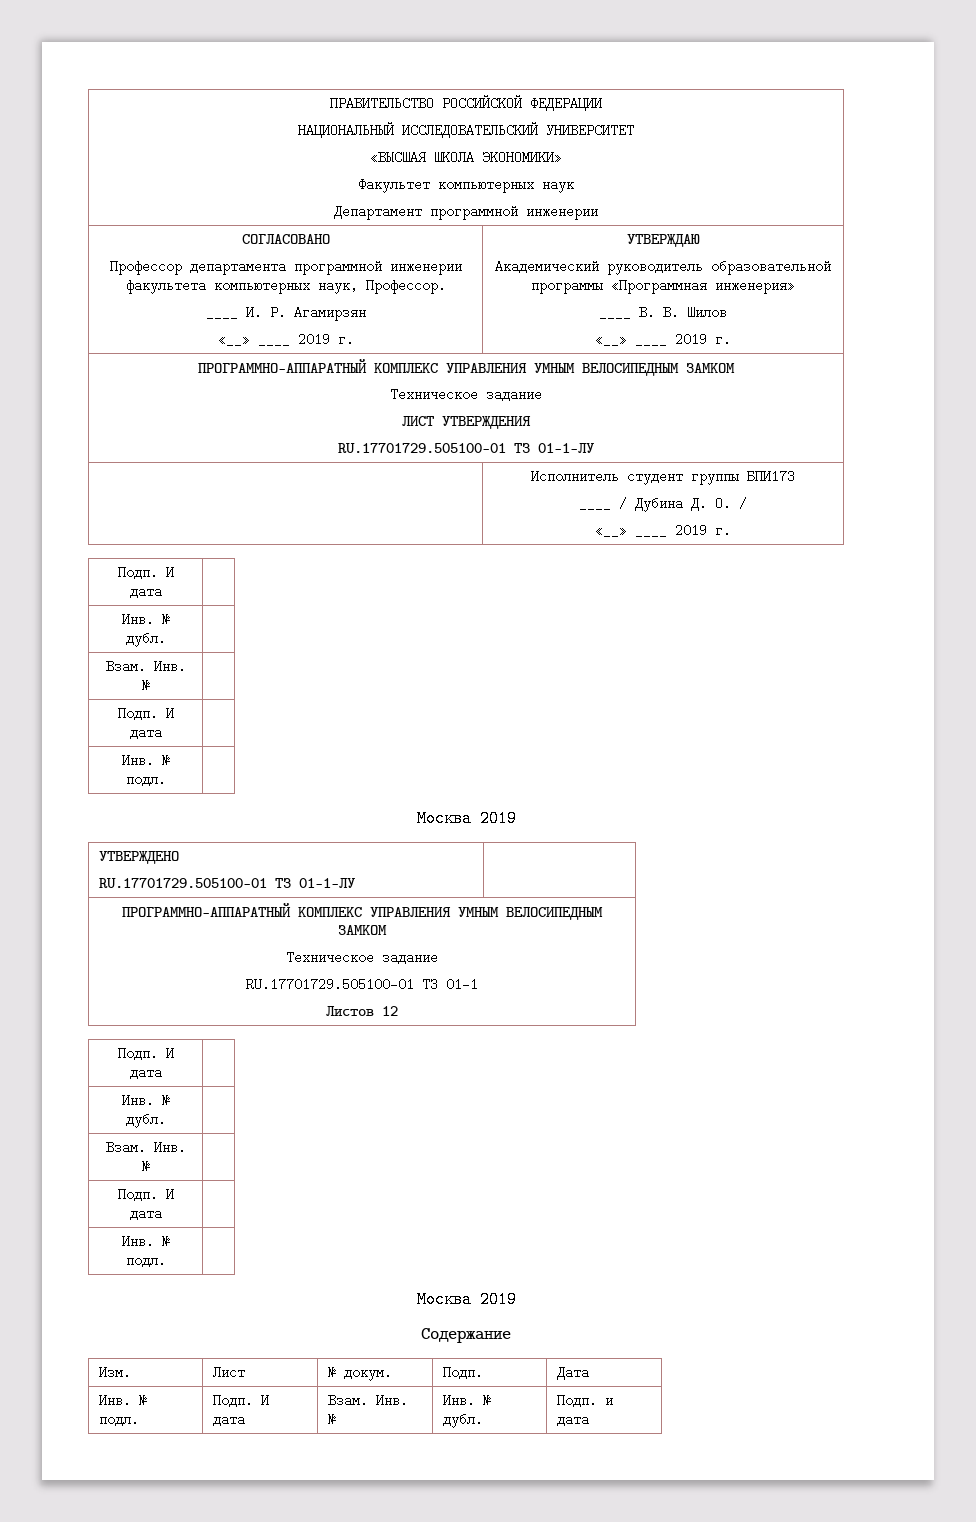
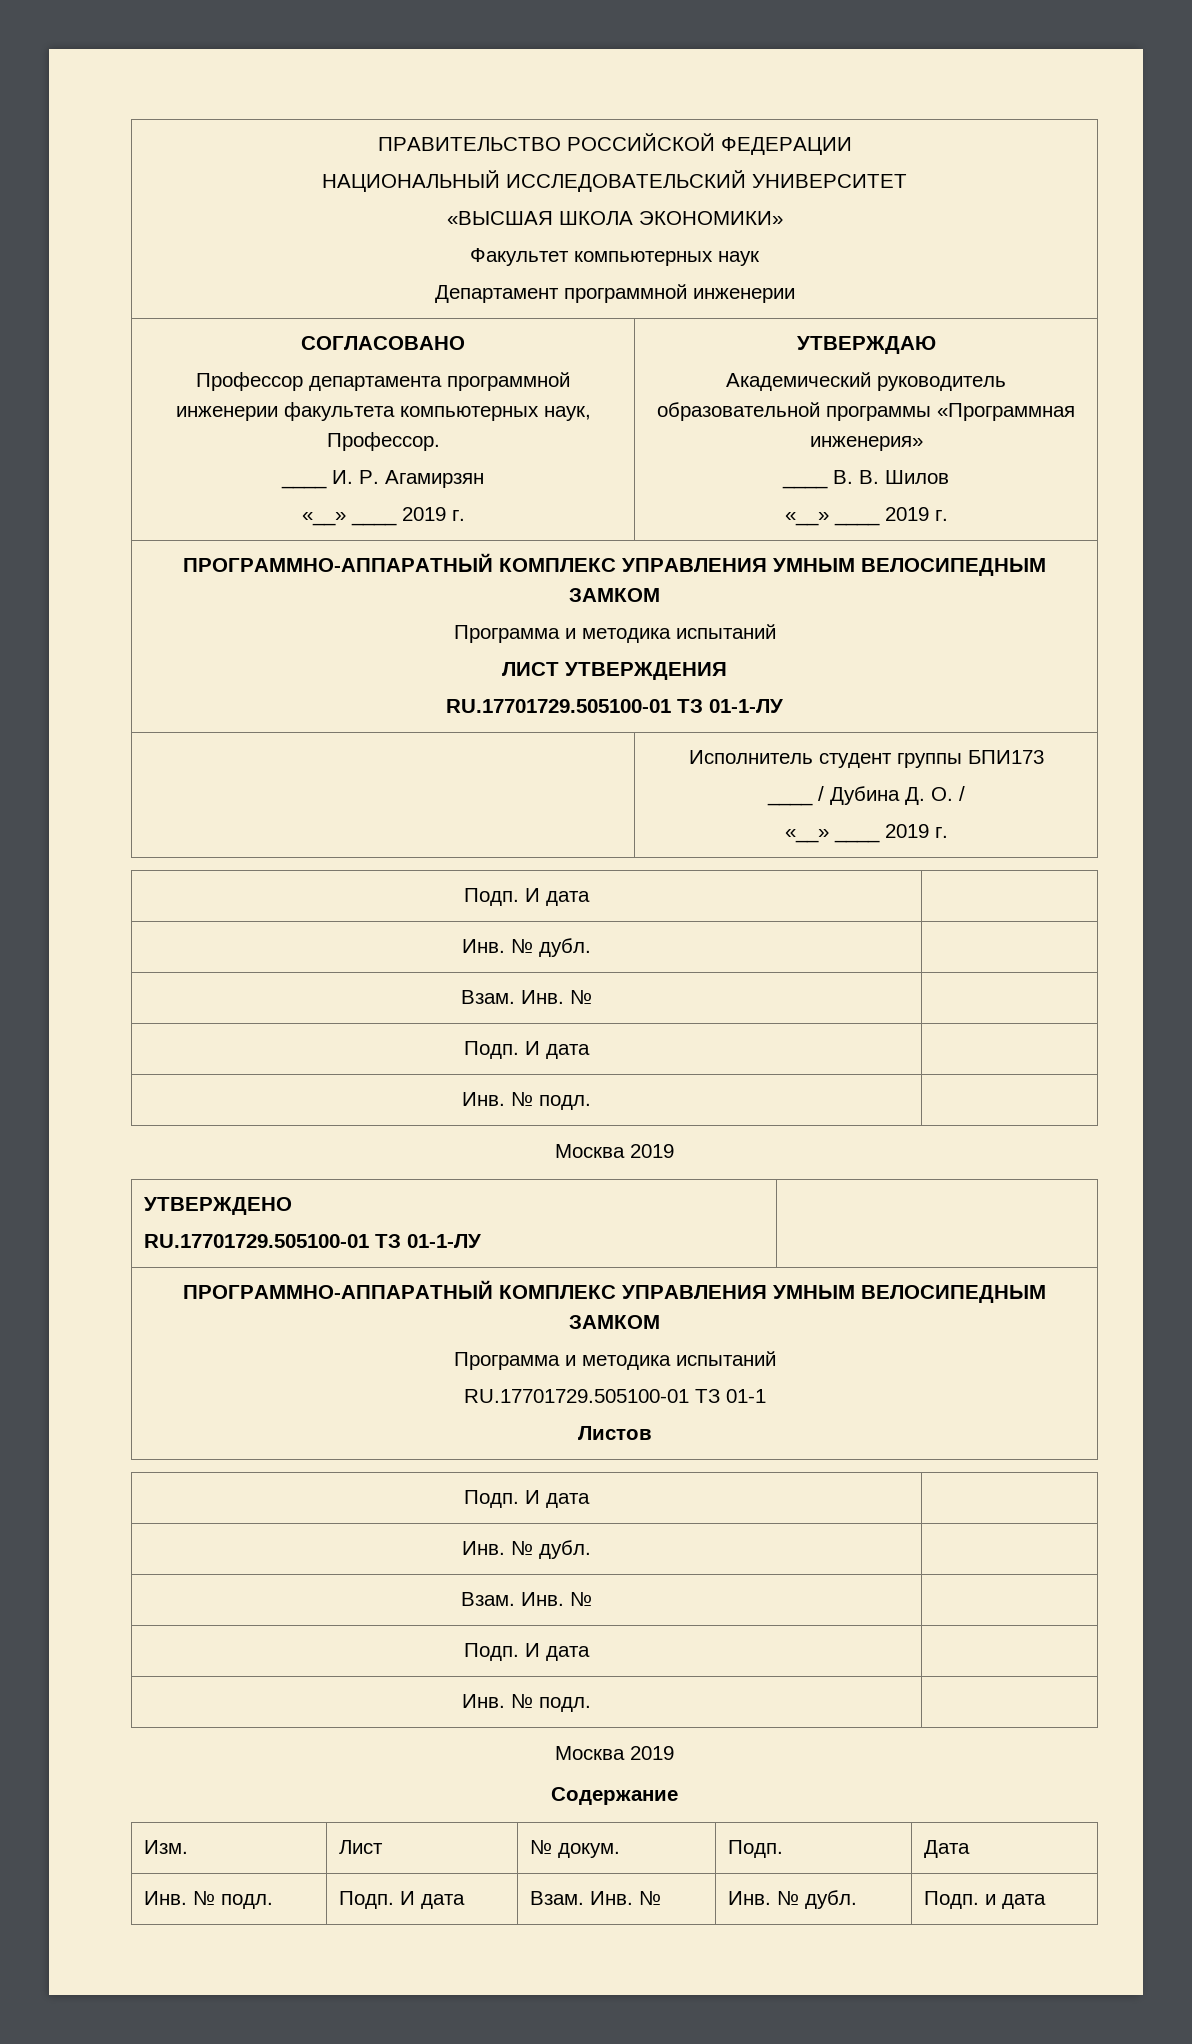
  СОГЛАСОВАНО
  Профессор департамента программной инженерии факультета компьютерных наук, Профессор.
  ____ И. Р. Агамирзян
  «__» ____ 2019 г. | УТВЕРЖДАЮ
  Академический руководитель образовательной программы «Программная инженерия»
  ____ В. В. Шилов
  «__» ____ 2019 г.
  ПРОГРАММНО-АППАРАТНЫЙ КОМПЛЕКС УПРАВЛЕНИЯ УМНЫМ ВЕЛОСИПЕДНЫМ ЗАМКОМ
- Техническое задание
+ Программа и методика испытаний
  УТВЕРЖДЕНО
  RU.17701729.505100-01 ТЗ 01-1-ЛУ |
  ПРОГРАММНО-АППАРАТНЫЙ КОМПЛЕКС УПРАВЛЕНИЯ УМНЫМ ВЕЛОСИПЕДНЫМ ЗАМКОМ
- Техническое задание
+ Программа и методика испытаний
  RU.17701729.505100-01 ТЗ 01-1
- Листов 12
+ Листов

